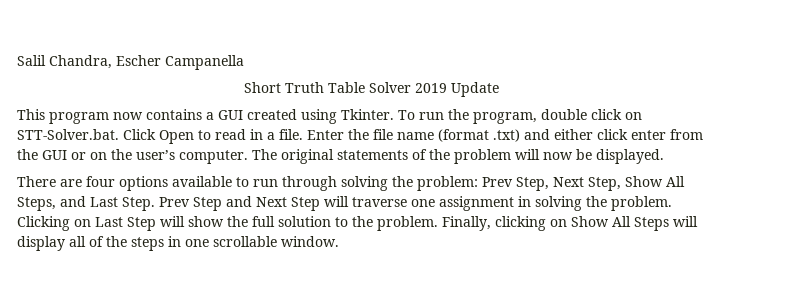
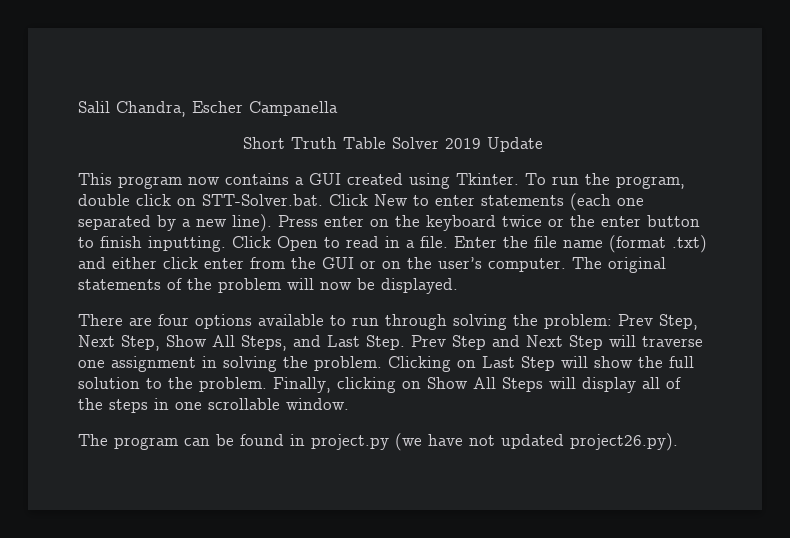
- To run the program, double click on STT-Solver.bat. Click Open to read in a file.
+ To run the program, double click on STT-Solver.bat. Click New to enter statements (each one separated by a new line). Press enter on the keyboard twice or the enter button to finish inputting. Click Open to read in a file.
+ The program can be found in project.py (we have not updated project26.py).

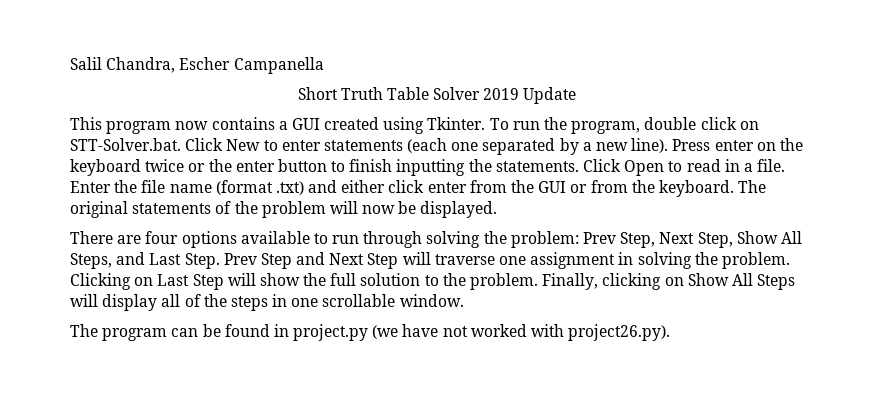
- Press enter on the keyboard twice or the enter button to finish inputting.
+ Press enter on the keyboard twice or the enter button to finish inputting the statements.
- Enter the file name (format .txt) and either click enter from the GUI or on the user’s computer.
+ Enter the file name (format .txt) and either click enter from the GUI or from the keyboard.
- The program can be found in project.py (we have not updated project26.py).
+ The program can be found in project.py (we have not worked with project26.py).

